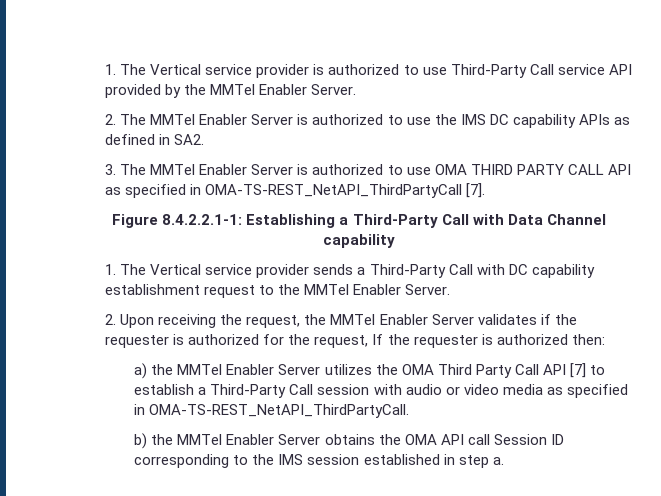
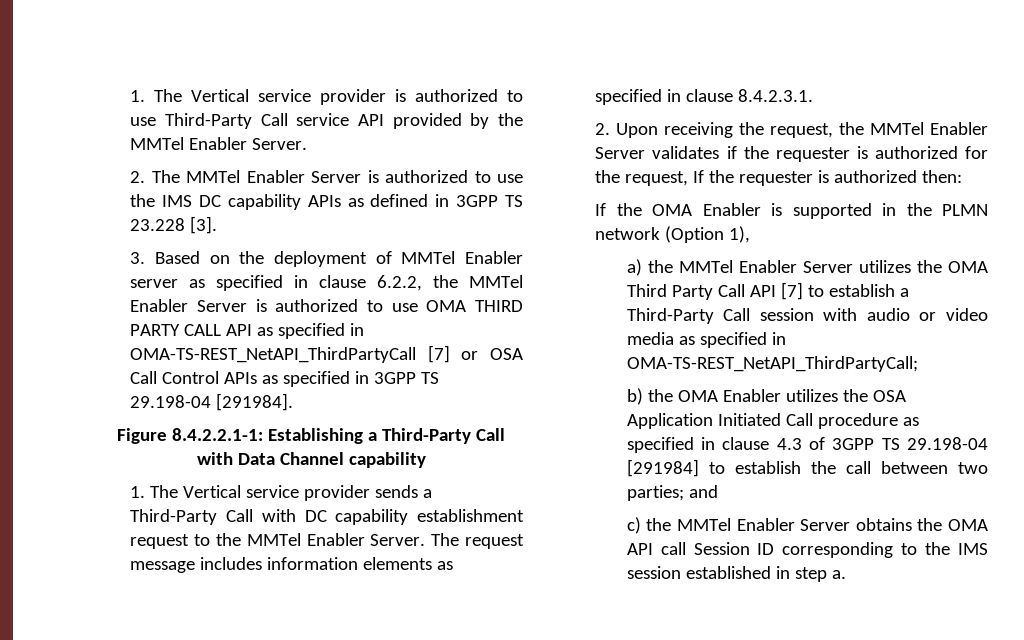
- 2. The MMTel Enabler Server is authorized to use the IMS DC capability APIs as defined in SA2.
- 3. The MMTel Enabler Server is authorized to use OMA THIRD PARTY CALL API as specified in OMA-TS-REST_NetAPI_ThirdPartyCall [7].
+ 2. The MMTel Enabler Server is authorized to use the IMS DC capability APIs as defined in 3GPP TS 23.228 [3].
+ 3. Based on the deployment of MMTel Enabler server as specified in clause 6.2.2, the MMTel Enabler Server is authorized to use OMA THIRD PARTY CALL API as specified in OMA-TS-REST_NetAPI_ThirdPartyCall [7] or OSA Call Control APIs as specified in 3GPP TS 29.198-04 [291984].
+ The request message includes information elements as specified in clause 8.4.2.3.1.
+ If the OMA Enabler is supported in the PLMN network (Option 1),
- a) the MMTel Enabler Server utilizes the OMA Third Party Call API [7] to establish a Third-Party Call session with audio or video media as specified in OMA-TS-REST_NetAPI_ThirdPartyCall.
+ a) the MMTel Enabler Server utilizes the OMA Third Party Call API [7] to establish a Third-Party Call session with audio or video media as specified in OMA-TS-REST_NetAPI_ThirdPartyCall;
- b) the MMTel Enabler Server obtains the OMA API call Session ID corresponding to the IMS session established in step a.
+ b) the OMA Enabler utilizes the OSA Application Initiated Call procedure as specified in clause 4.3 of 3GPP TS 29.198-04 [291984] to establish the call between two parties; and
+ c) the MMTel Enabler Server obtains the OMA API call Session ID corresponding to the IMS session established in step a.

